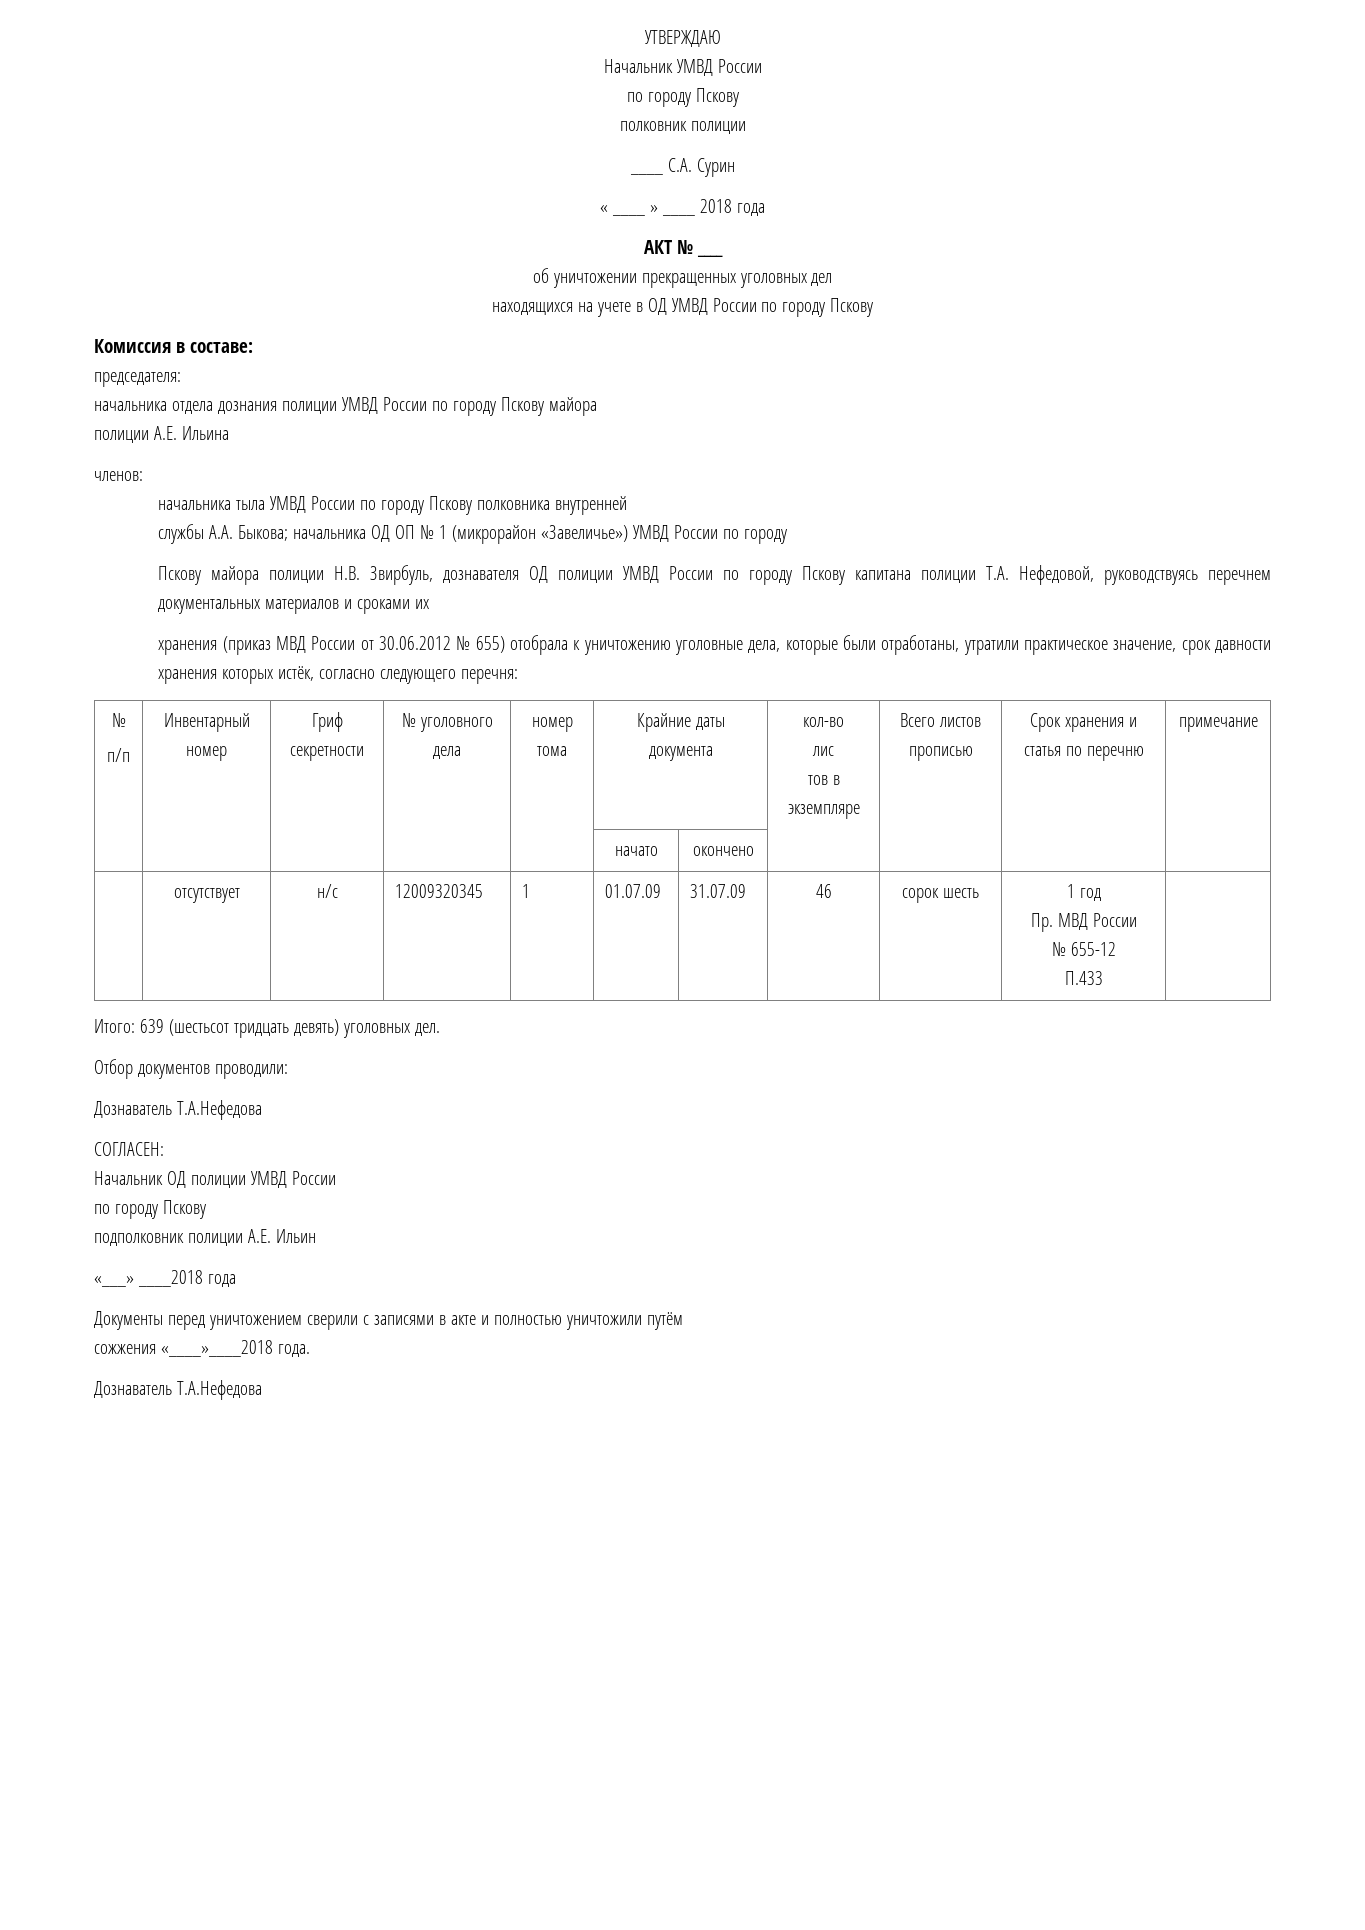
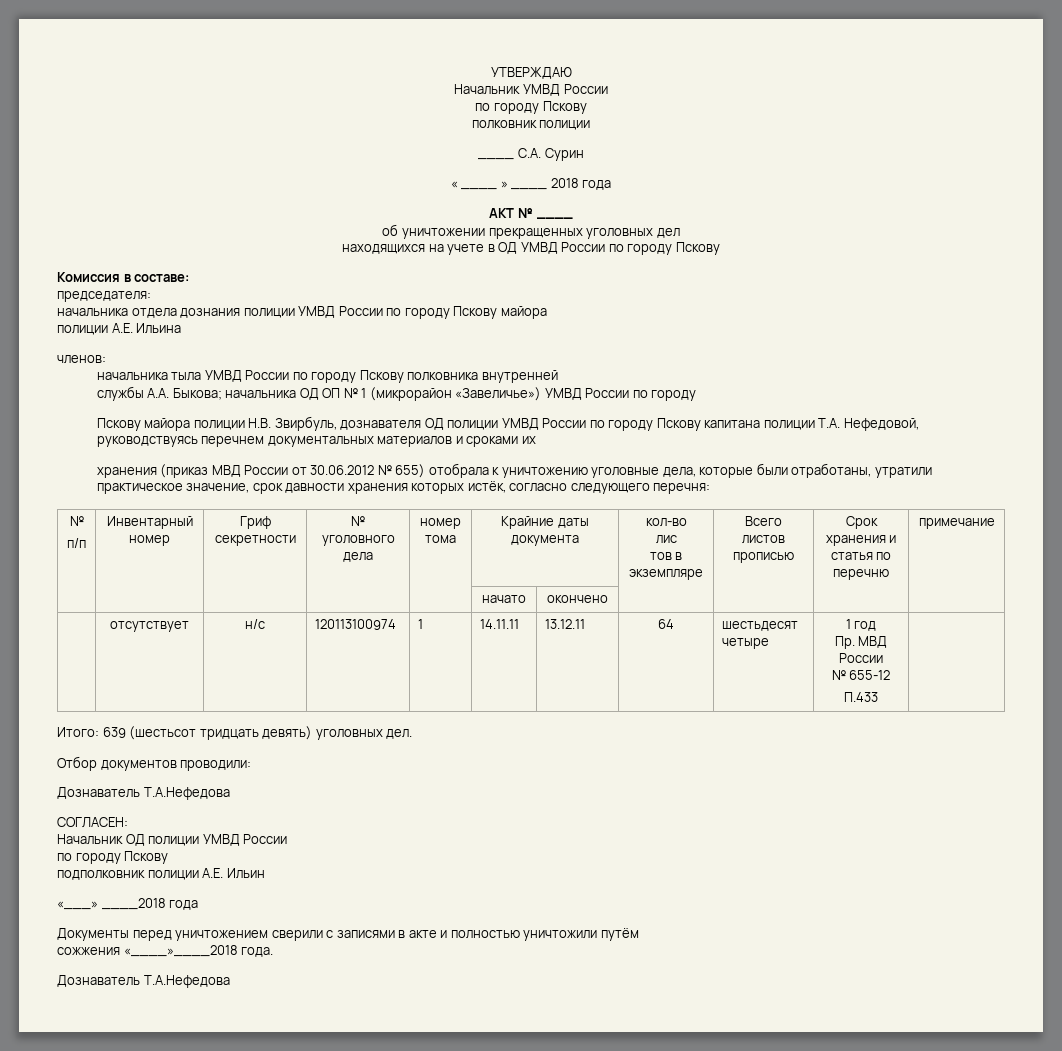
- | отсутствует | н/с | 12009320345 | 1 | 01.07.09 | 31.07.09 | 46 | сорок шесть | 1 год
+ | отсутствует | н/с | 120113100974 | 1 | 14.11.11 | 13.12.11 | 64 | шестьдесят четыре | 1 год

